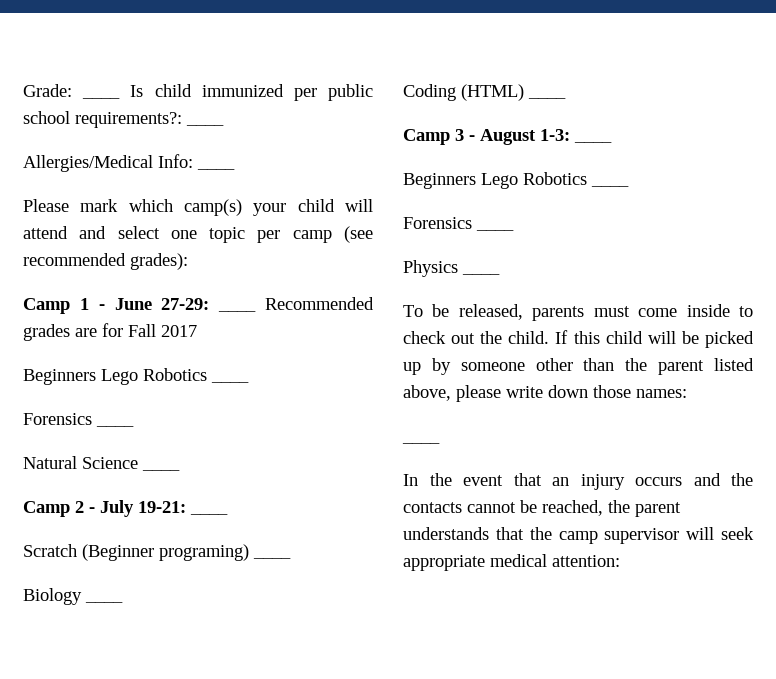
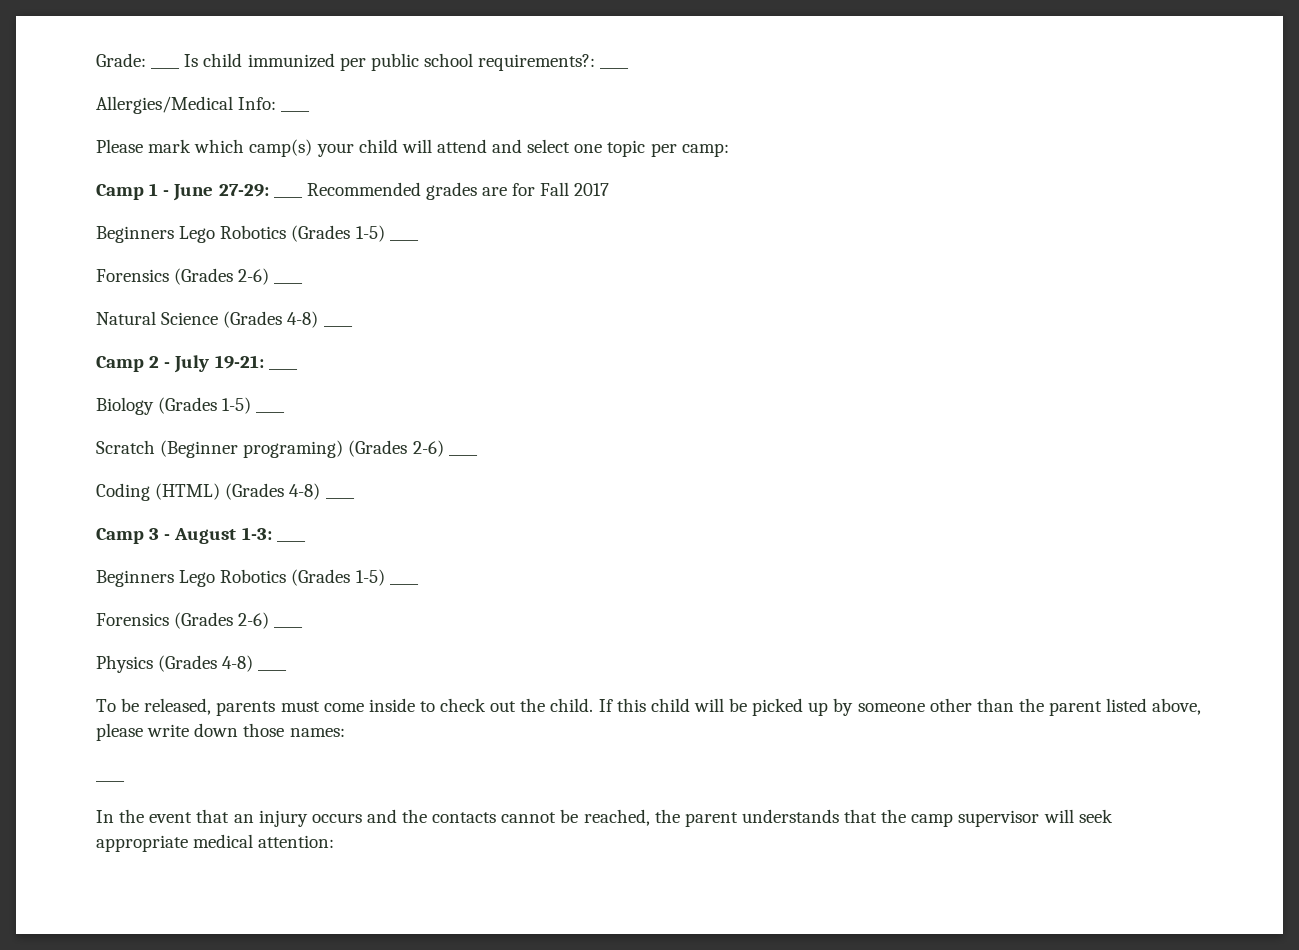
- Please mark which camp(s) your child will attend and select one topic per camp (see recommended grades):
+ Please mark which camp(s) your child will attend and select one topic per camp:
  Camp 1 - June 27-29: ____ Recommended grades are for Fall 2017
- Beginners Lego Robotics ____
- Forensics ____
+ Beginners Lego Robotics (Grades 1-5) ____
+ Forensics (Grades 2-6) ____
- Natural Science ____
+ Natural Science (Grades 4-8) ____
+ Biology (Grades 1-5) ____
- Scratch (Beginner programing) ____
- Biology ____
+ Scratch (Beginner programing) (Grades 2-6) ____
- Coding (HTML) ____
+ Coding (HTML) (Grades 4-8) ____
  Camp 3 - August 1-3: ____
- Beginners Lego Robotics ____
- Forensics ____
+ Beginners Lego Robotics (Grades 1-5) ____
+ Forensics (Grades 2-6) ____
- Physics ____
+ Physics (Grades 4-8) ____

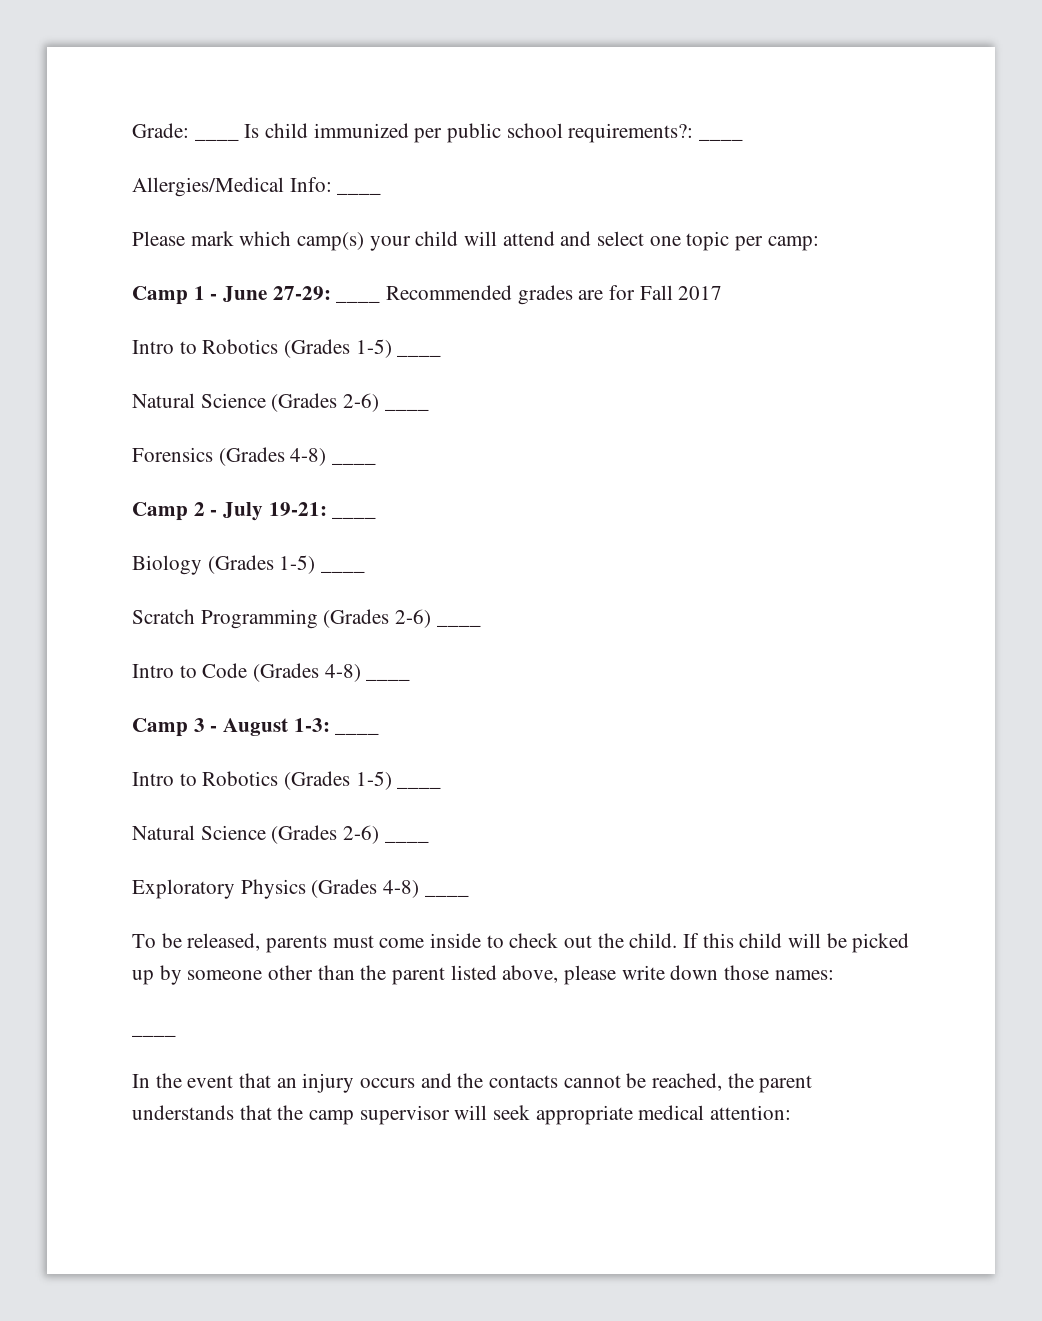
  Camp 1 - June 27-29: ____ Recommended grades are for Fall 2017
- Beginners Lego Robotics (Grades 1-5) ____
- Forensics (Grades 2-6) ____
- Natural Science (Grades 4-8) ____
+ Intro to Robotics (Grades 1-5) ____
+ Natural Science (Grades 2-6) ____
+ Forensics (Grades 4-8) ____
- Scratch (Beginner programing) (Grades 2-6) ____
- Coding (HTML) (Grades 4-8) ____
+ Scratch Programming (Grades 2-6) ____
+ Intro to Code (Grades 4-8) ____
  Camp 3 - August 1-3: ____
- Beginners Lego Robotics (Grades 1-5) ____
- Forensics (Grades 2-6) ____
- Physics (Grades 4-8) ____
+ Intro to Robotics (Grades 1-5) ____
+ Natural Science (Grades 2-6) ____
+ Exploratory Physics (Grades 4-8) ____

